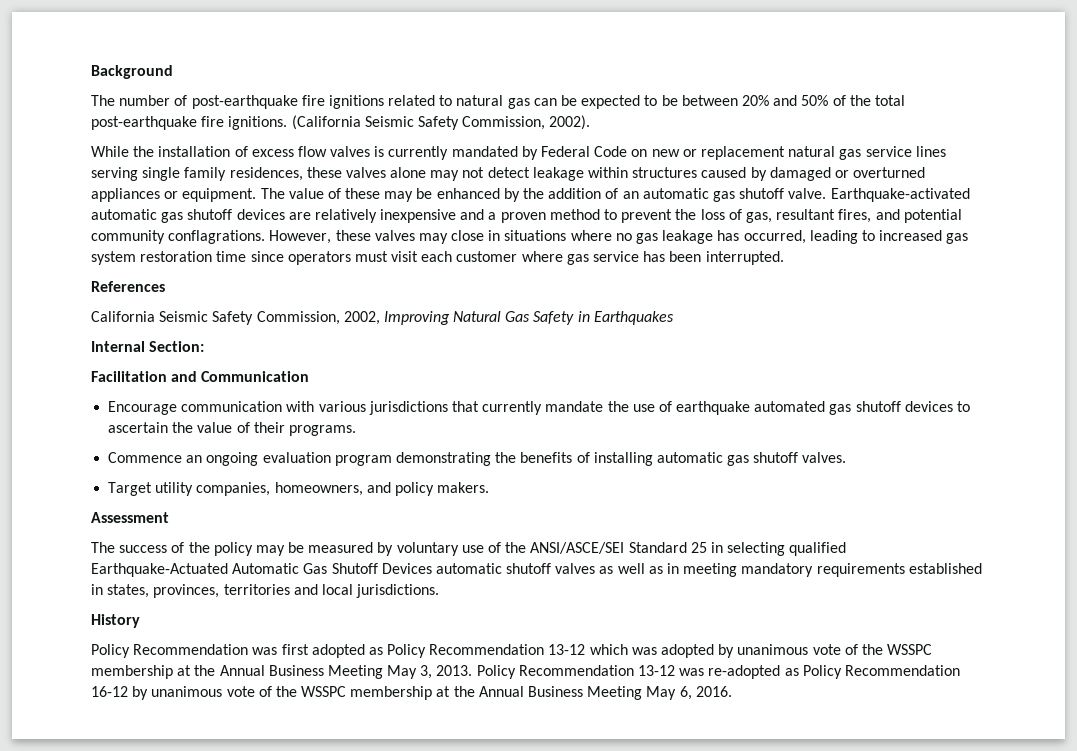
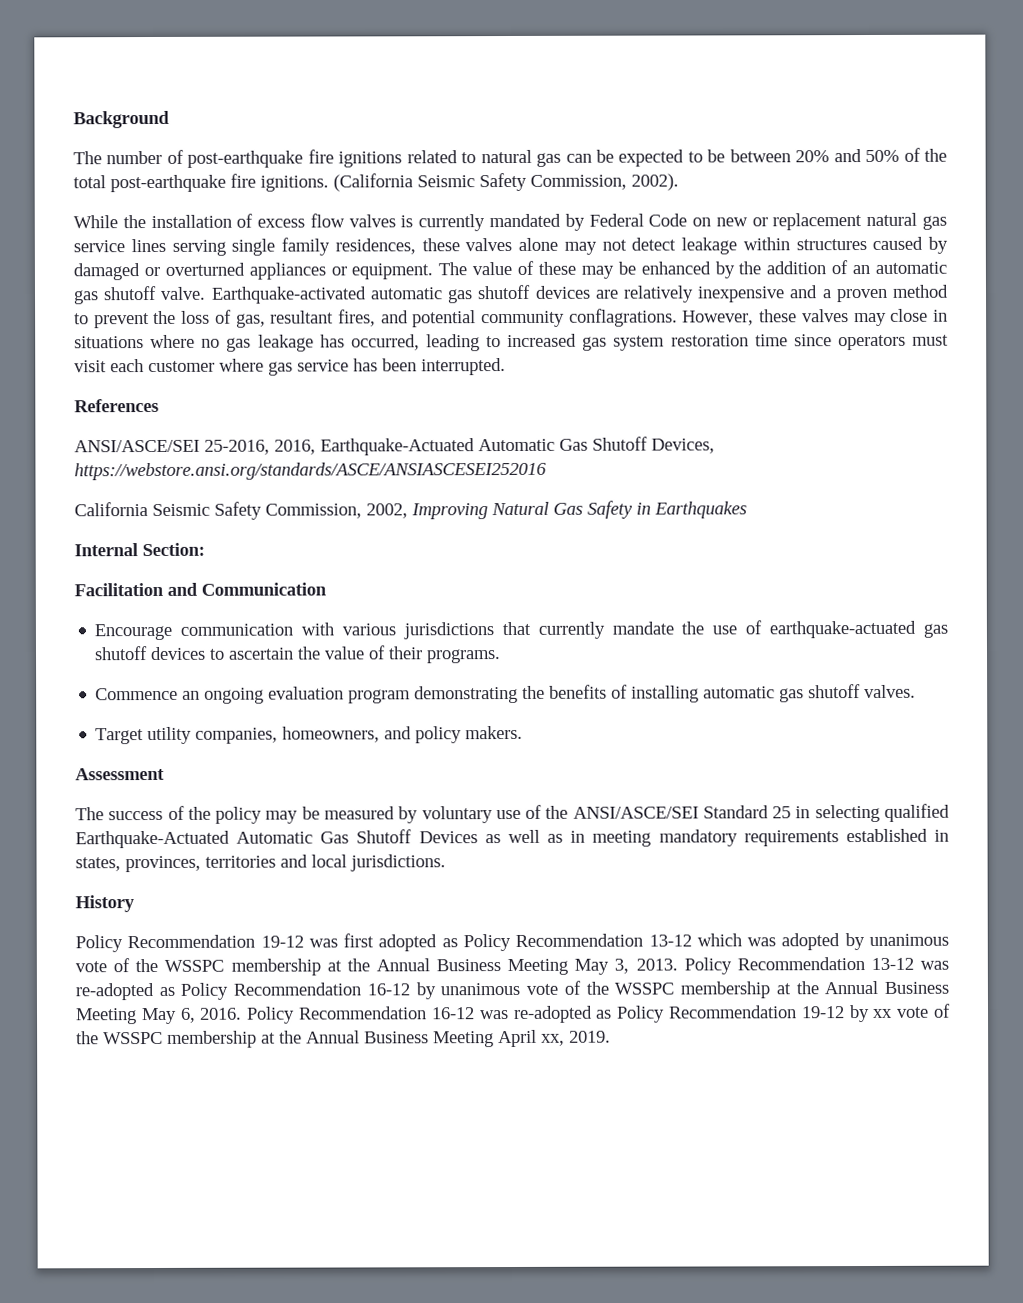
+ ANSI/ASCE/SEI 25-2016, 2016, Earthquake-Actuated Automatic Gas Shutoff Devices, https://webstore.ansi.org/standards/ASCE/ANSIASCESEI252016
- Encourage communication with various jurisdictions that currently mandate the use of earthquake automated gas shutoff devices to ascertain the value of their programs.
+ Encourage communication with various jurisdictions that currently mandate the use of earthquake-actuated gas shutoff devices to ascertain the value of their programs.
- The success of the policy may be measured by voluntary use of the ANSI/ASCE/SEI Standard 25 in selecting qualified Earthquake-Actuated Automatic Gas Shutoff Devices automatic shutoff valves as well as in meeting mandatory requirements established in states, provinces, territories and local jurisdictions.
+ The success of the policy may be measured by voluntary use of the ANSI/ASCE/SEI Standard 25 in selecting qualified Earthquake-Actuated Automatic Gas Shutoff Devices as well as in meeting mandatory requirements established in states, provinces, territories and local jurisdictions.
- Policy Recommendation was first adopted as Policy Recommendation 13-12 which was adopted by unanimous vote of the WSSPC membership at the Annual Business Meeting May 3, 2013.
+ Policy Recommendation 19-12 was first adopted as Policy Recommendation 13-12 which was adopted by unanimous vote of the WSSPC membership at the Annual Business Meeting May 3, 2013.
+ Policy Recommendation 16-12 was re-adopted as Policy Recommendation 19-12 by xx vote of the WSSPC membership at the Annual Business Meeting April xx, 2019.

